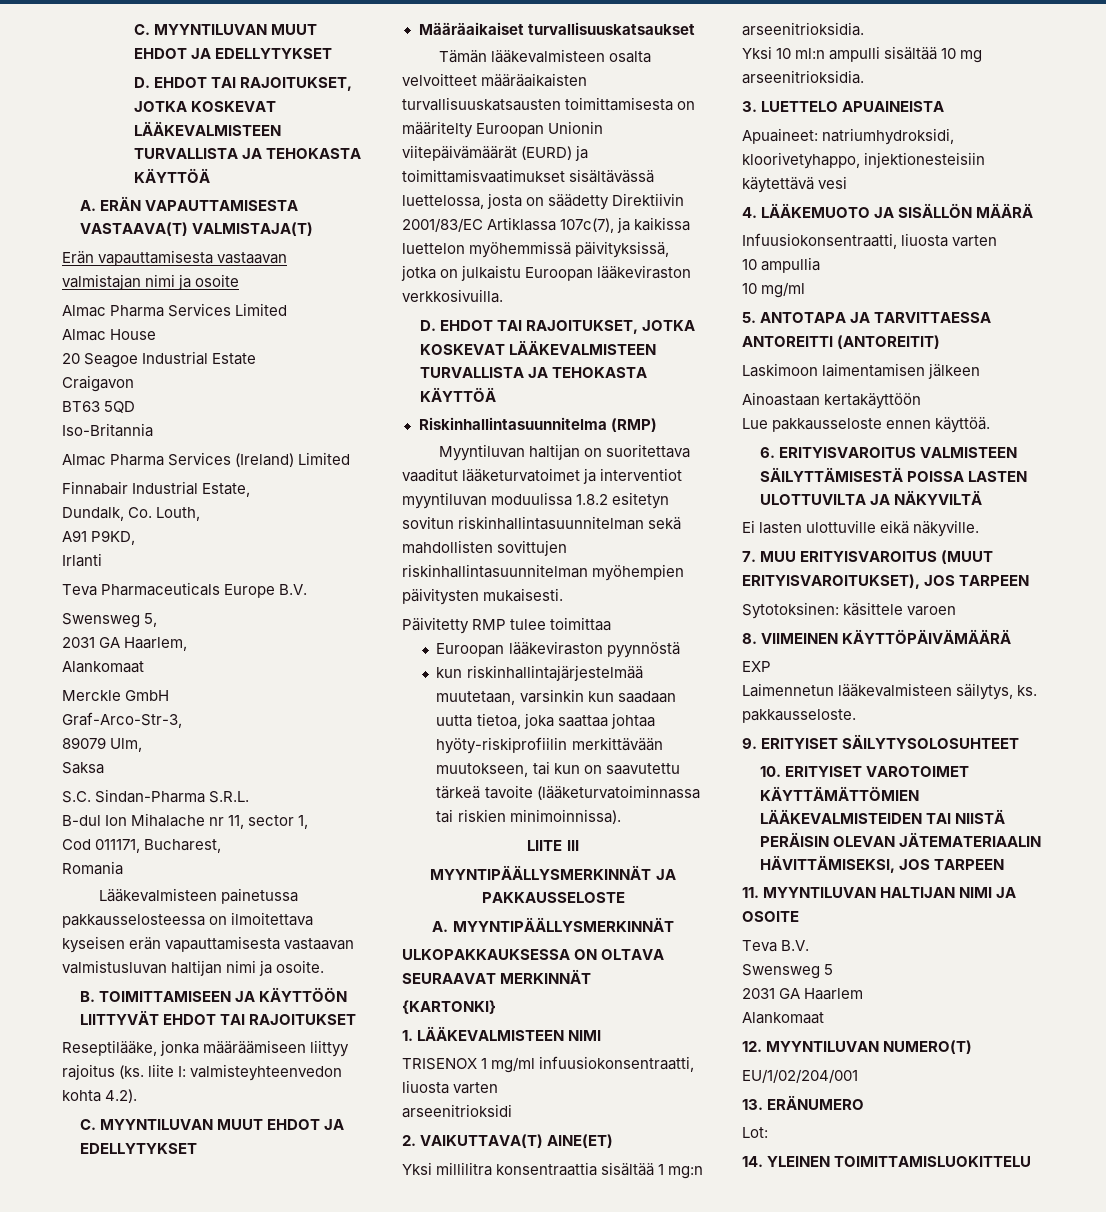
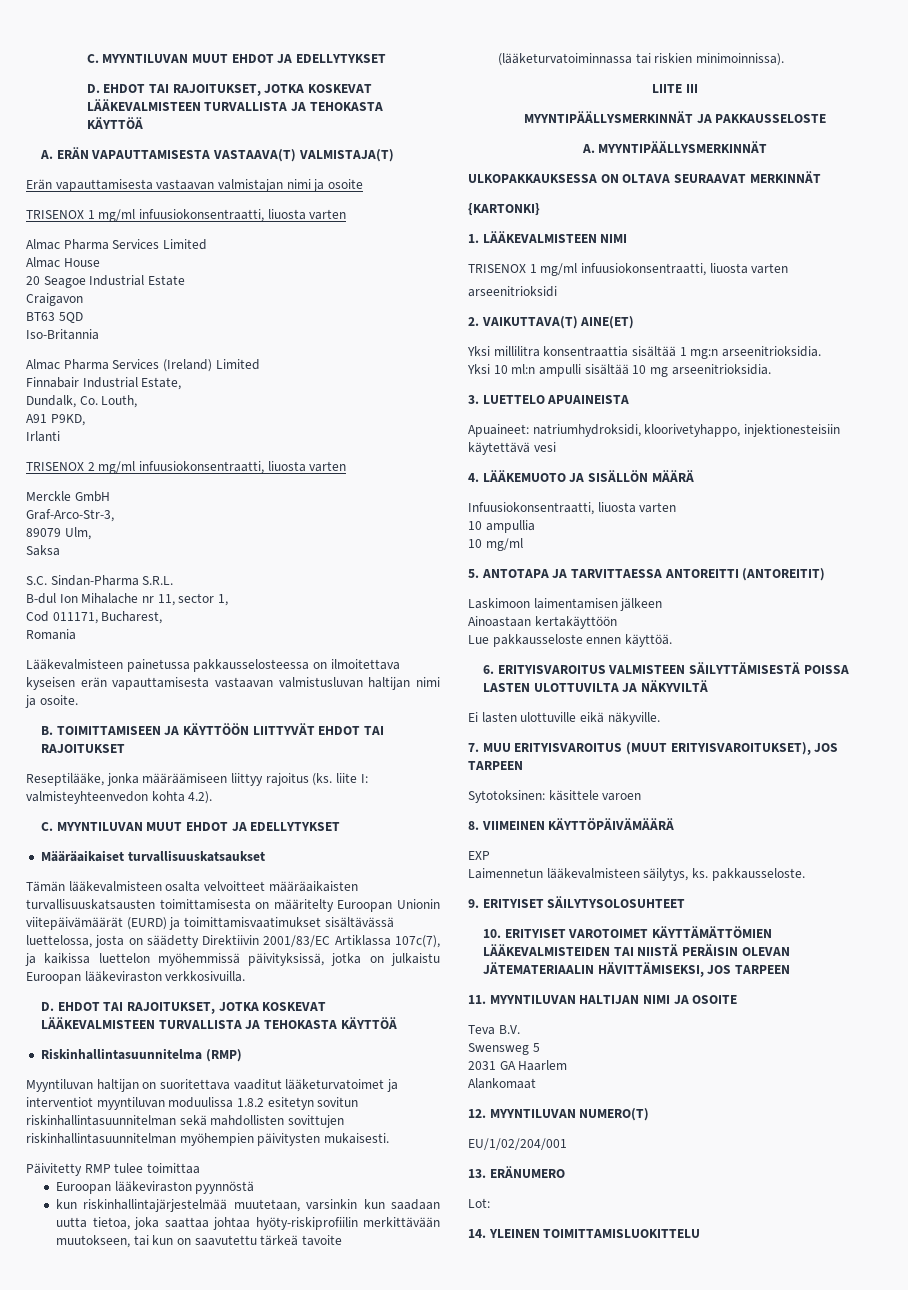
  Erän vapauttamisesta vastaavan valmistajan nimi ja osoite
+ TRISENOX 1 mg/ml infuusiokonsentraatti, liuosta varten
- Teva Pharmaceuticals Europe B.V.
- Swensweg 5,
- 2031 GA Haarlem,
- Alankomaat
+ TRISENOX 2 mg/ml infuusiokonsentraatti, liuosta varten

